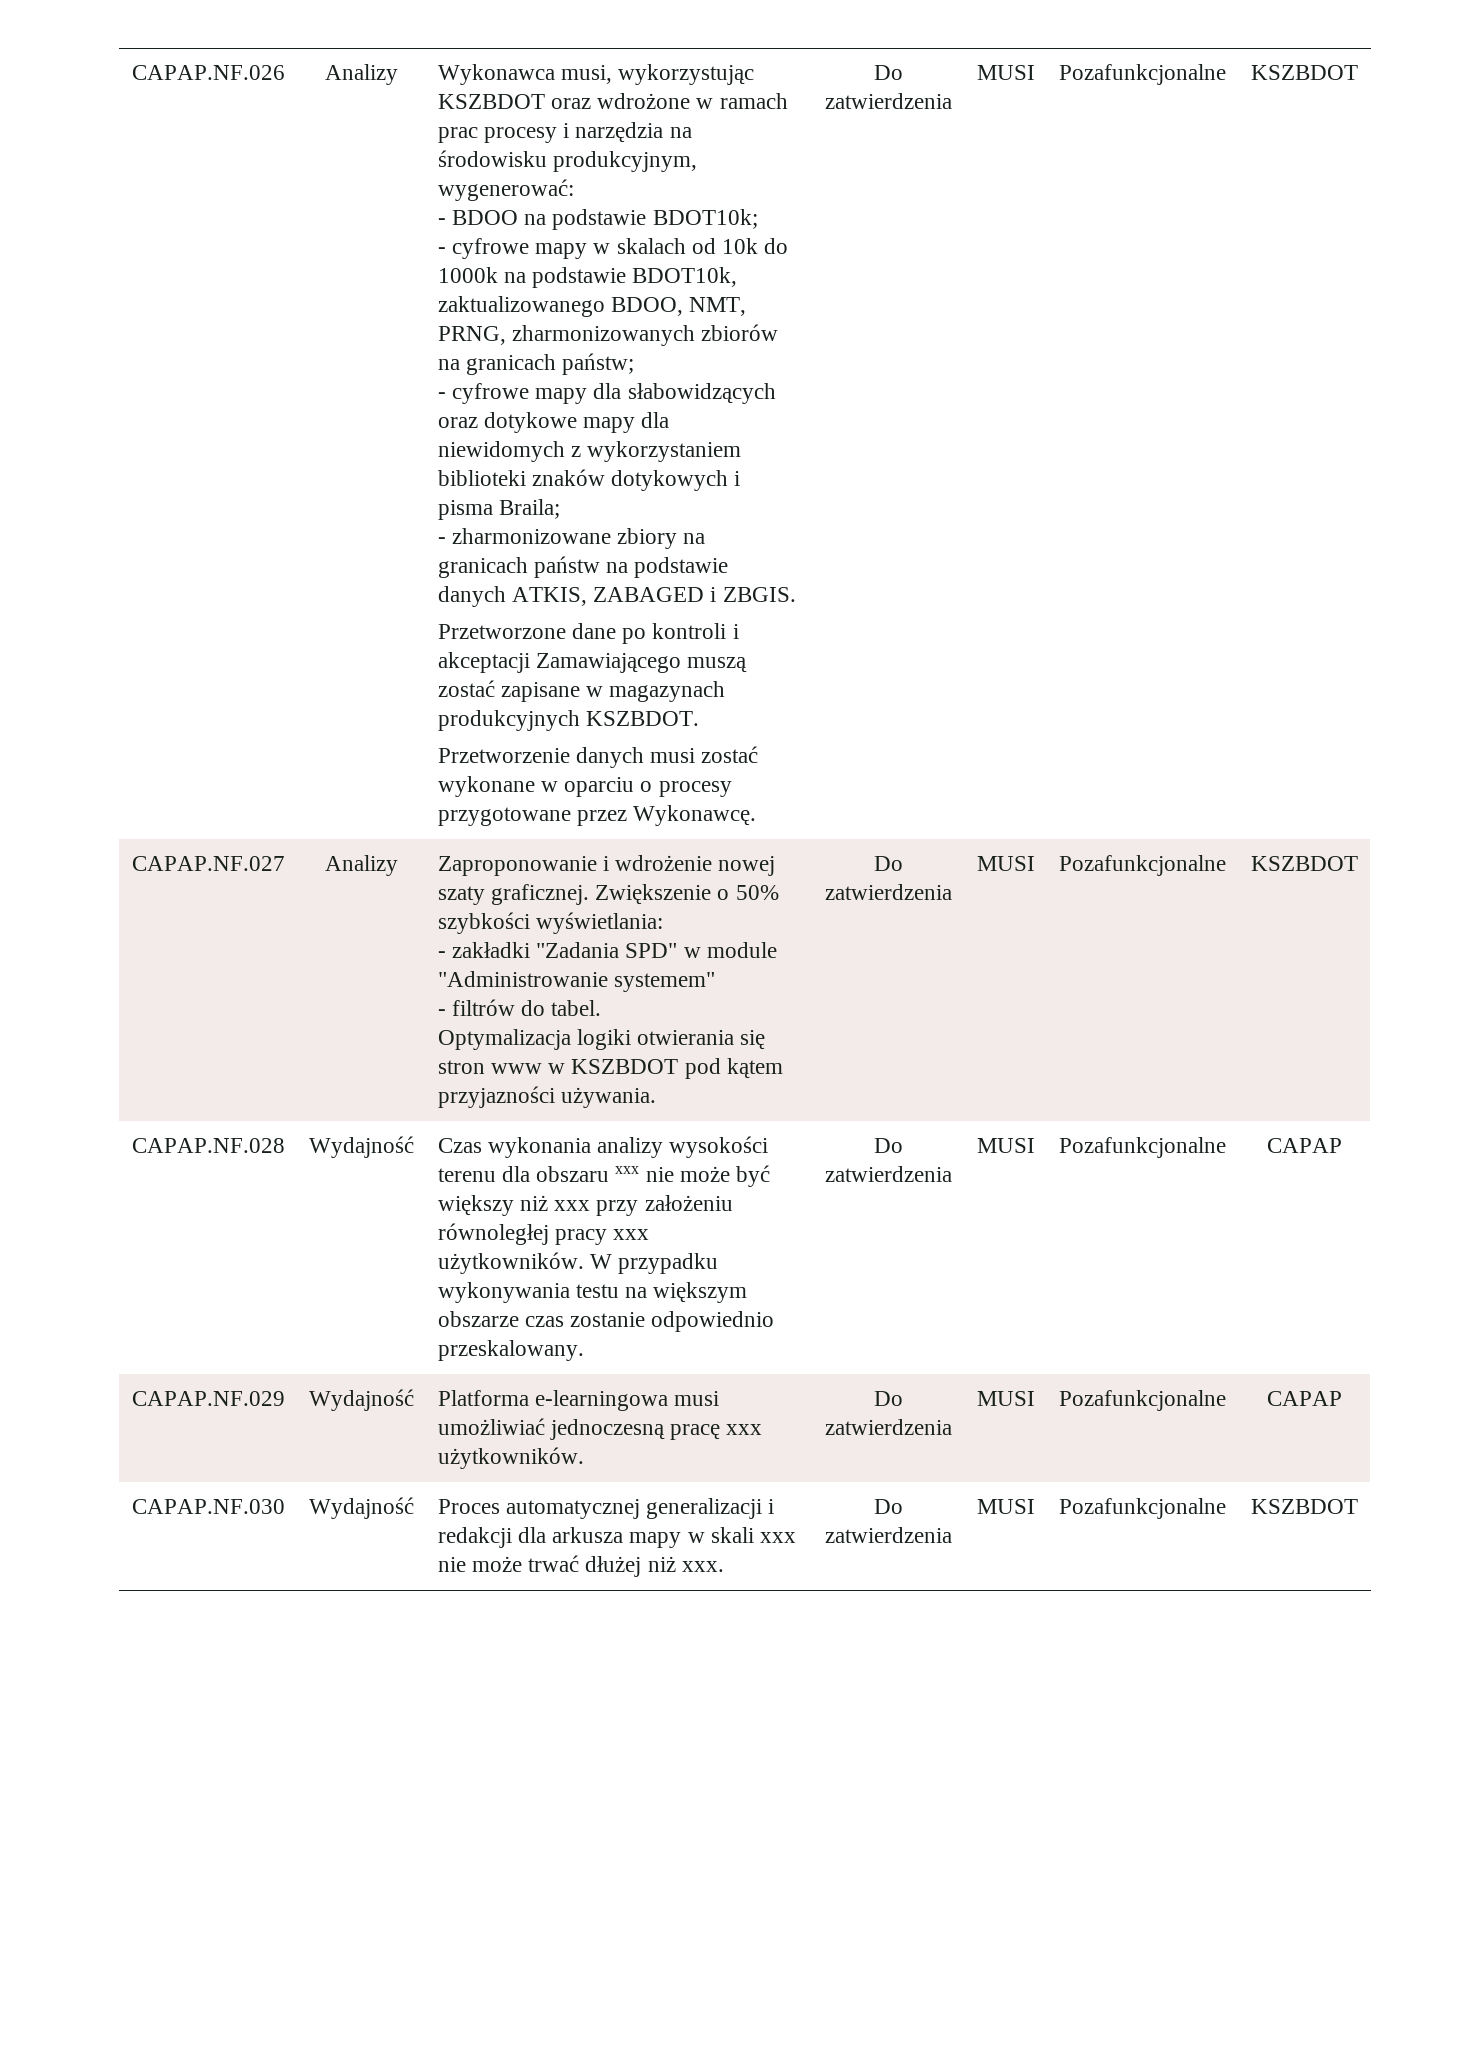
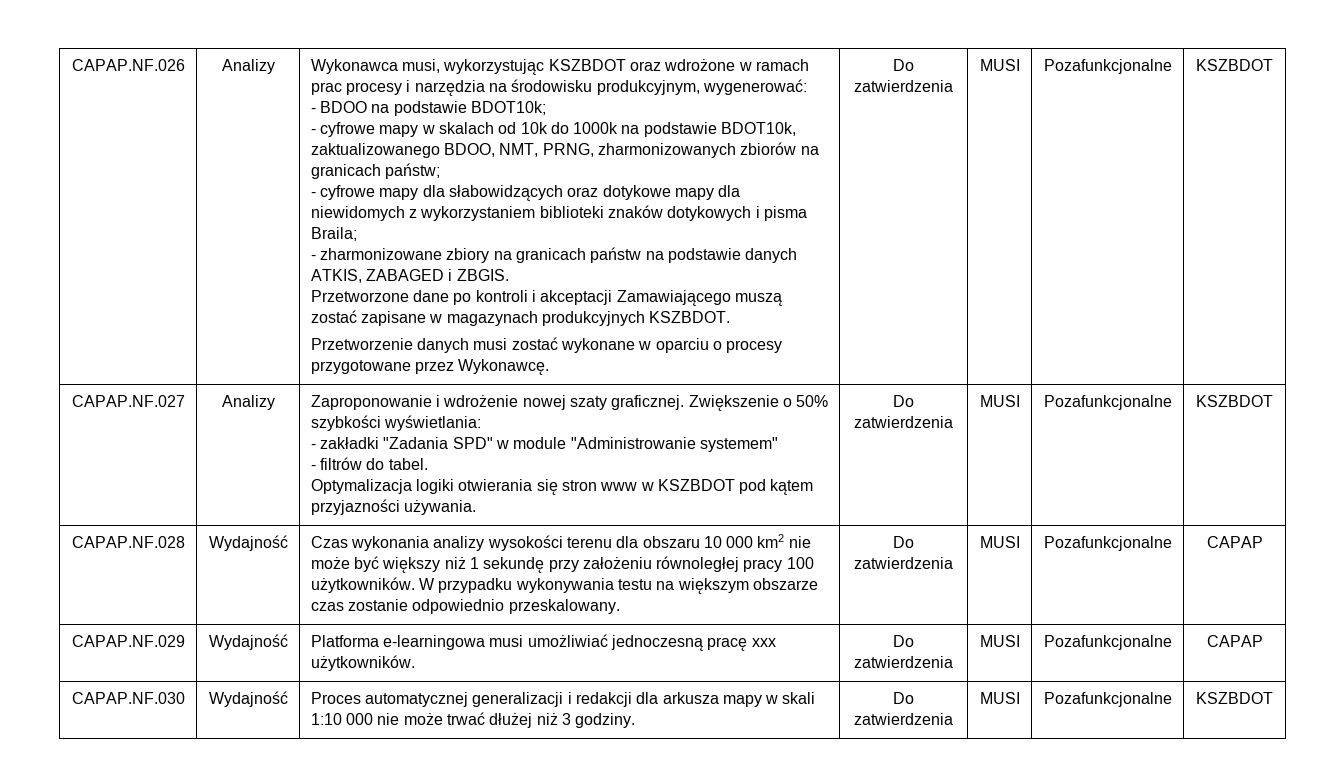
- Czas wykonania analizy wysokości terenu dla obszaru xxx nie może być większy niż xxx przy założeniu równoległej pracy xxx użytkowników.
+ Czas wykonania analizy wysokości terenu dla obszaru 10 000 km2 nie może być większy niż 1 sekundę przy założeniu równoległej pracy 100 użytkowników.
- CAPAP.NF.030 | Wydajność | Proces automatycznej generalizacji i redakcji dla arkusza mapy w skali xxx nie może trwać dłużej niż xxx. | Do zatwierdzenia | MUSI | Pozafunkcjonalne | KSZBDOT
+ CAPAP.NF.030 | Wydajność | Proces automatycznej generalizacji i redakcji dla arkusza mapy w skali 1:10 000 nie może trwać dłużej niż 3 godziny. | Do zatwierdzenia | MUSI | Pozafunkcjonalne | KSZBDOT

